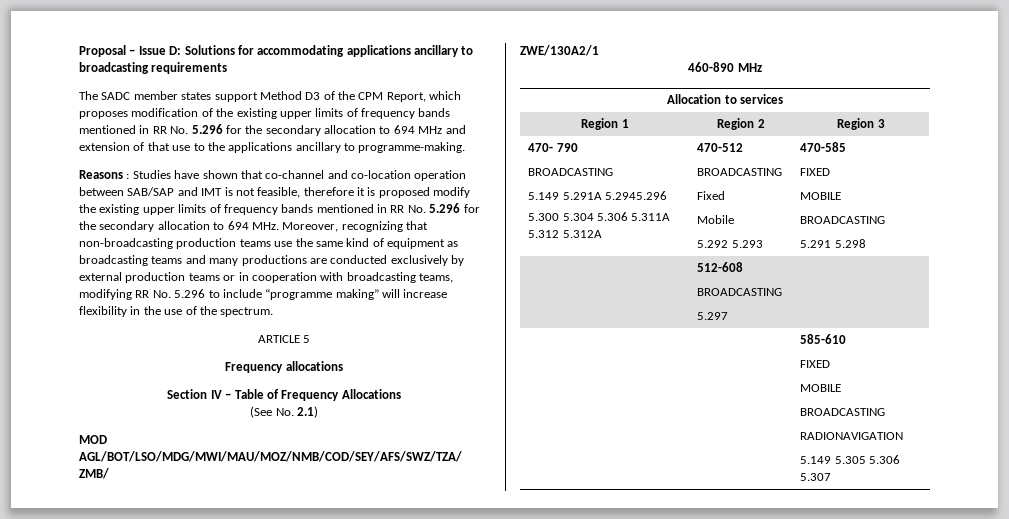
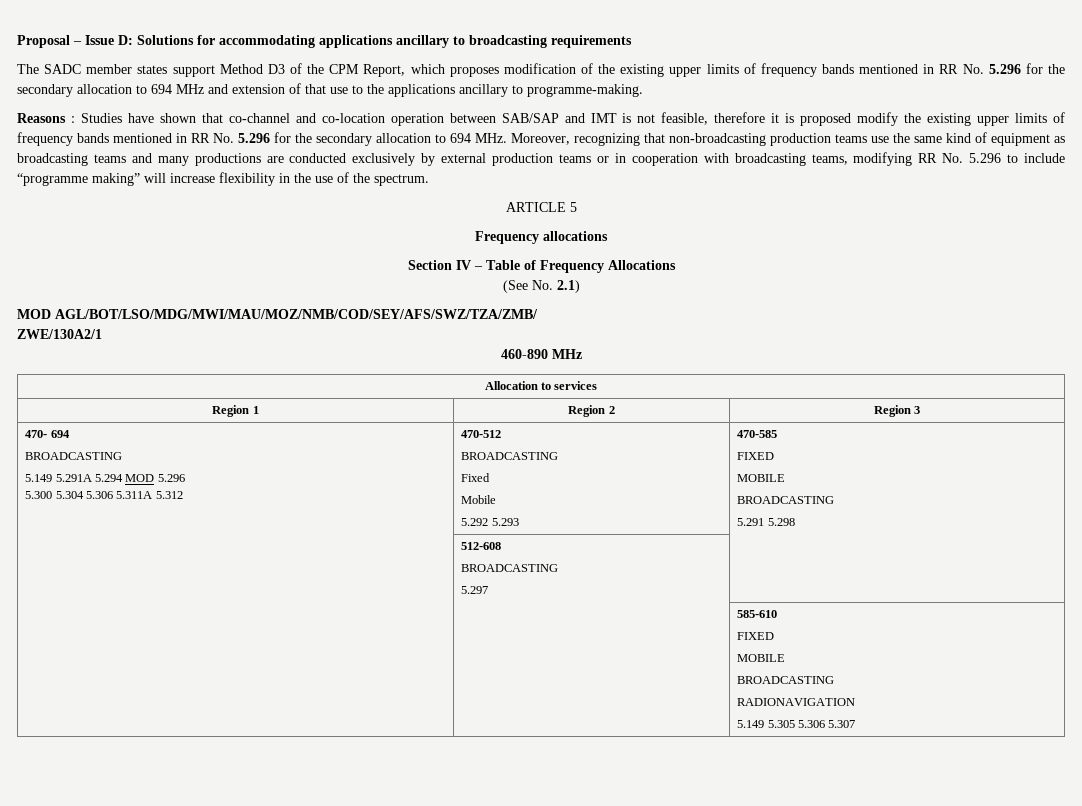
- 470- 790
+ 470- 694
  BROADCASTING
- 5.149 5.291A 5.2945.296
- 5.300 5.304 5.306 5.311A 5.312 5.312A | 470-512
+ 5.149 5.291A 5.294 MOD 5.296
+ 5.300 5.304 5.306 5.311A 5.312 | 470-512

